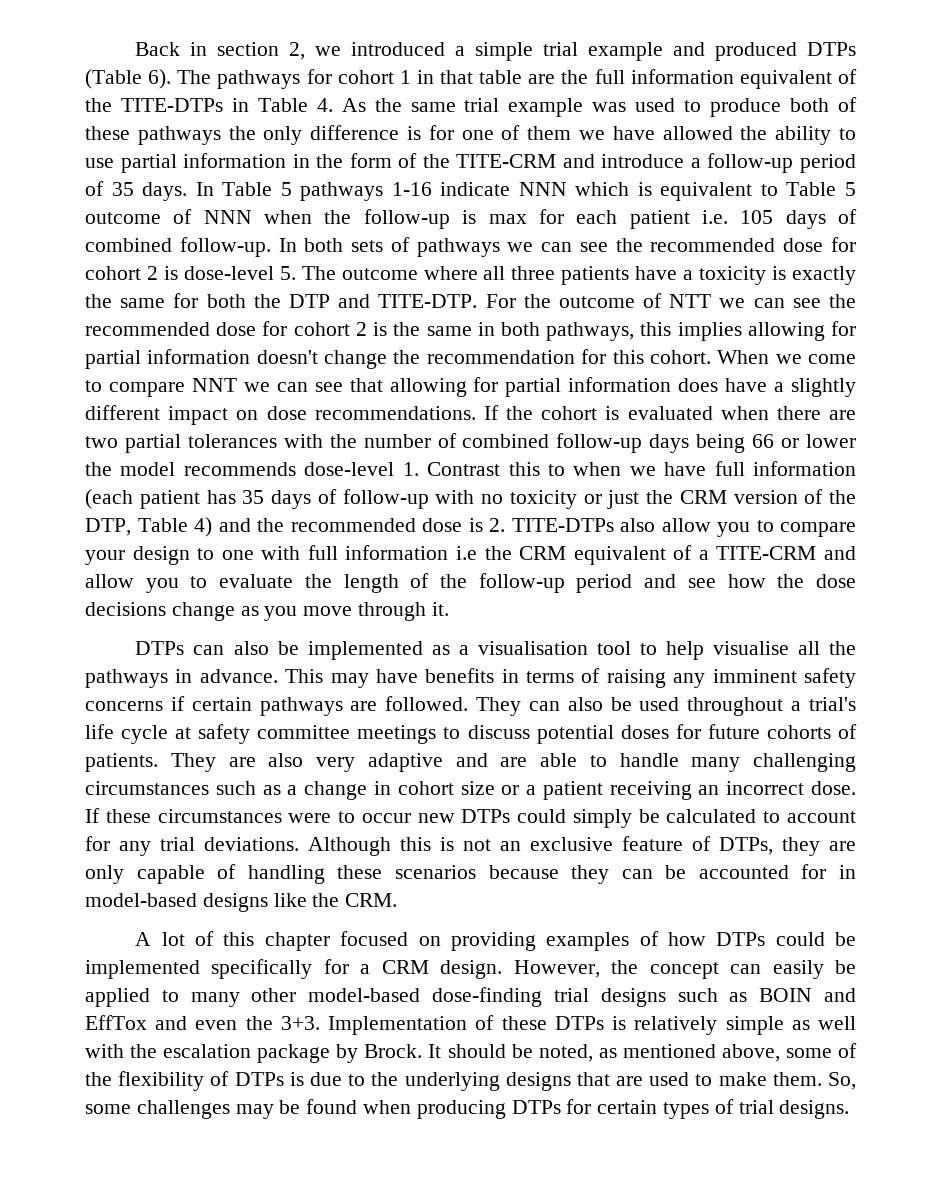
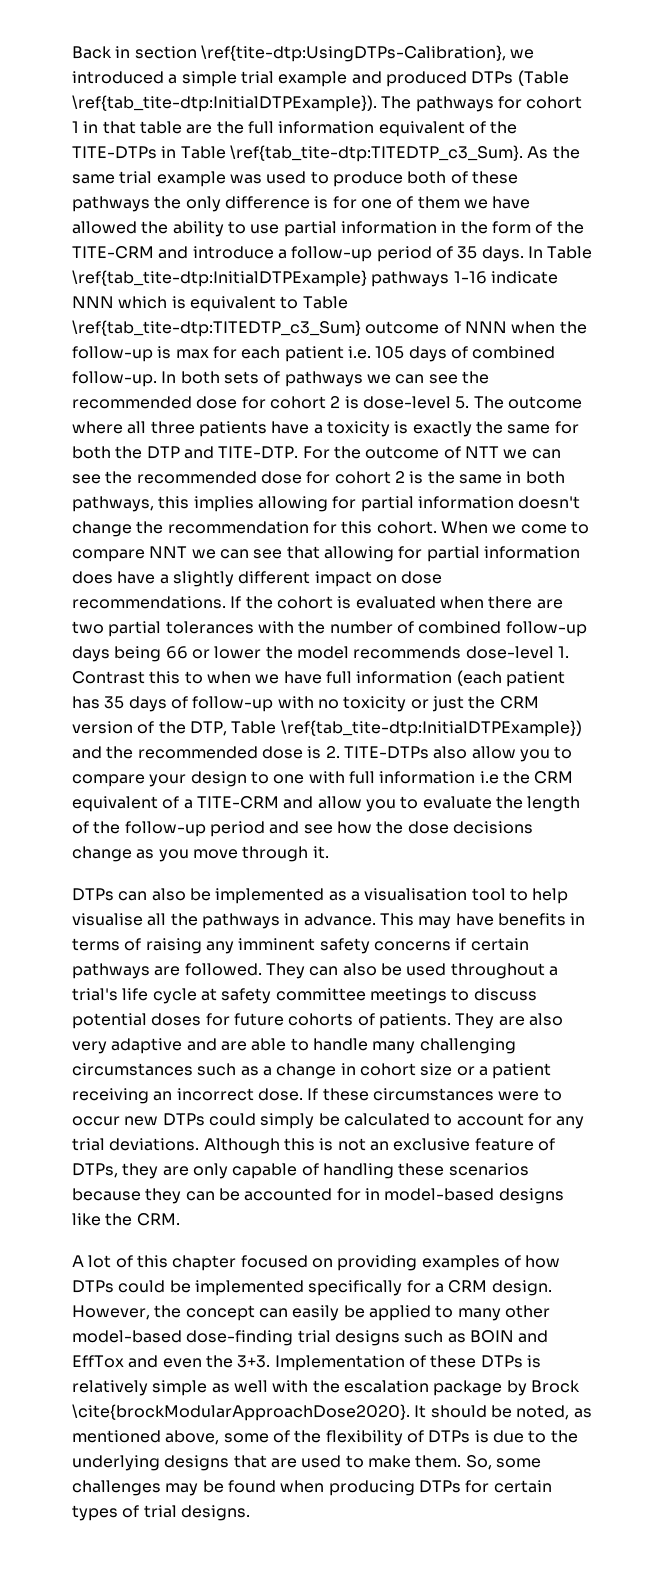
- Back in section 2, we introduced a simple trial example and produced DTPs (Table 6).
+ Back in section \ref{tite-dtp:UsingDTPs-Calibration}, we introduced a simple trial example and produced DTPs (Table \ref{tab_tite-dtp:InitialDTPExample}).
- The pathways for cohort 1 in that table are the full information equivalent of the TITE-DTPs in Table 4. As the same trial example was used to produce both of these pathways the only difference is for one of them we have allowed the ability to use partial information in the form of the TITE-CRM and introduce a follow-up period of 35 days.
+ The pathways for cohort 1 in that table are the full information equivalent of the TITE-DTPs in Table \ref{tab_tite-dtp:TITEDTP_c3_Sum}. As the same trial example was used to produce both of these pathways the only difference is for one of them we have allowed the ability to use partial information in the form of the TITE-CRM and introduce a follow-up period of 35 days.
- In Table 5 pathways 1-16 indicate NNN which is equivalent to Table 5 outcome of NNN when the follow-up is max for each patient i.e. 105 days of combined follow-up.
+ In Table \ref{tab_tite-dtp:InitialDTPExample} pathways 1-16 indicate NNN which is equivalent to Table \ref{tab_tite-dtp:TITEDTP_c3_Sum} outcome of NNN when the follow-up is max for each patient i.e. 105 days of combined follow-up.
- If the cohort is evaluated when there are two partial tolerances with the number of combined follow-up days being 66 or lower the model recommends dose-level 1. Contrast this to when we have full information (each patient has 35 days of follow-up with no toxicity or just the CRM version of the DTP, Table 4) and the recommended dose is 2. TITE-DTPs also allow you to compare your design to one with full information i.e the CRM equivalent of a TITE-CRM and allow you to evaluate the length of the follow-up period and see how the dose decisions change as you move through it.
+ If the cohort is evaluated when there are two partial tolerances with the number of combined follow-up days being 66 or lower the model recommends dose-level 1. Contrast this to when we have full information (each patient has 35 days of follow-up with no toxicity or just the CRM version of the DTP, Table \ref{tab_tite-dtp:InitialDTPExample}) and the recommended dose is 2. TITE-DTPs also allow you to compare your design to one with full information i.e the CRM equivalent of a TITE-CRM and allow you to evaluate the length of the follow-up period and see how the dose decisions change as you move through it.
- Implementation of these DTPs is relatively simple as well with the escalation package by Brock.
+ Implementation of these DTPs is relatively simple as well with the escalation package by Brock \cite{brockModularApproachDose2020}.

